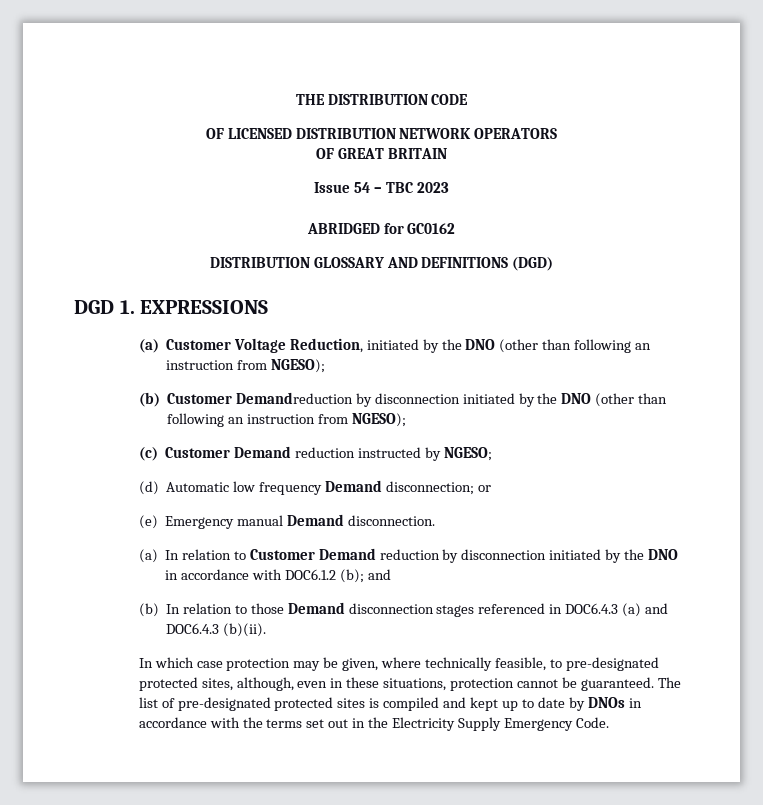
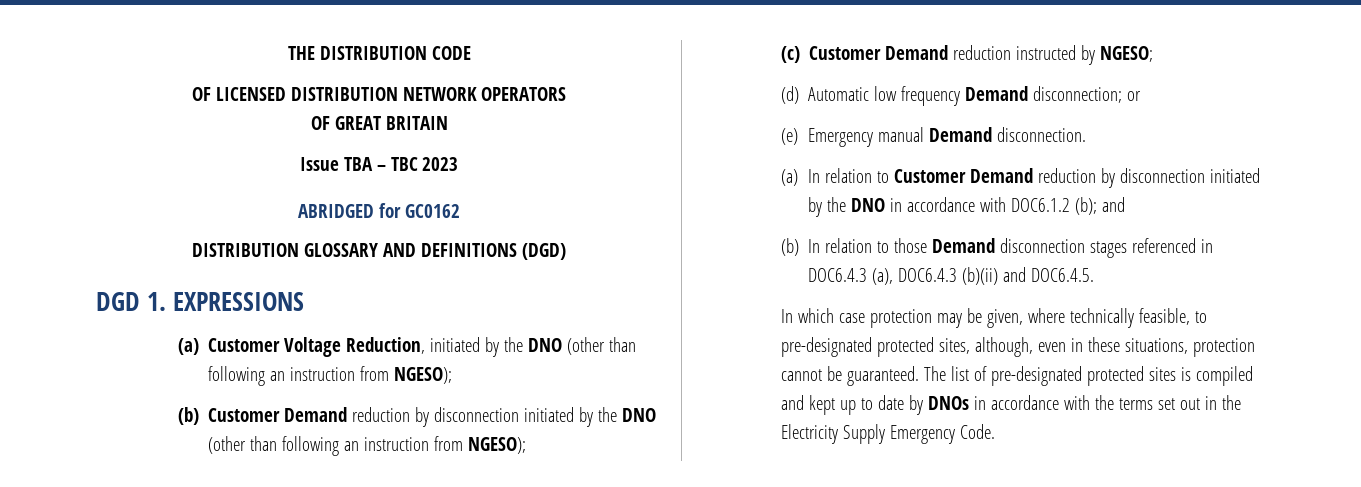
- Issue 54 – TBC 2023
+ Issue TBA – TBC 2023
- (b) Customer Demandreduction by disconnection initiated by the DNO (other than following an instruction from NGESO);
+ (b) Customer Demand reduction by disconnection initiated by the DNO (other than following an instruction from NGESO);
- (b) In relation to those Demand disconnection stages referenced in DOC6.4.3 (a) and DOC6.4.3 (b)(ii).
+ (b) In relation to those Demand disconnection stages referenced in DOC6.4.3 (a), DOC6.4.3 (b)(ii) and DOC6.4.5.

